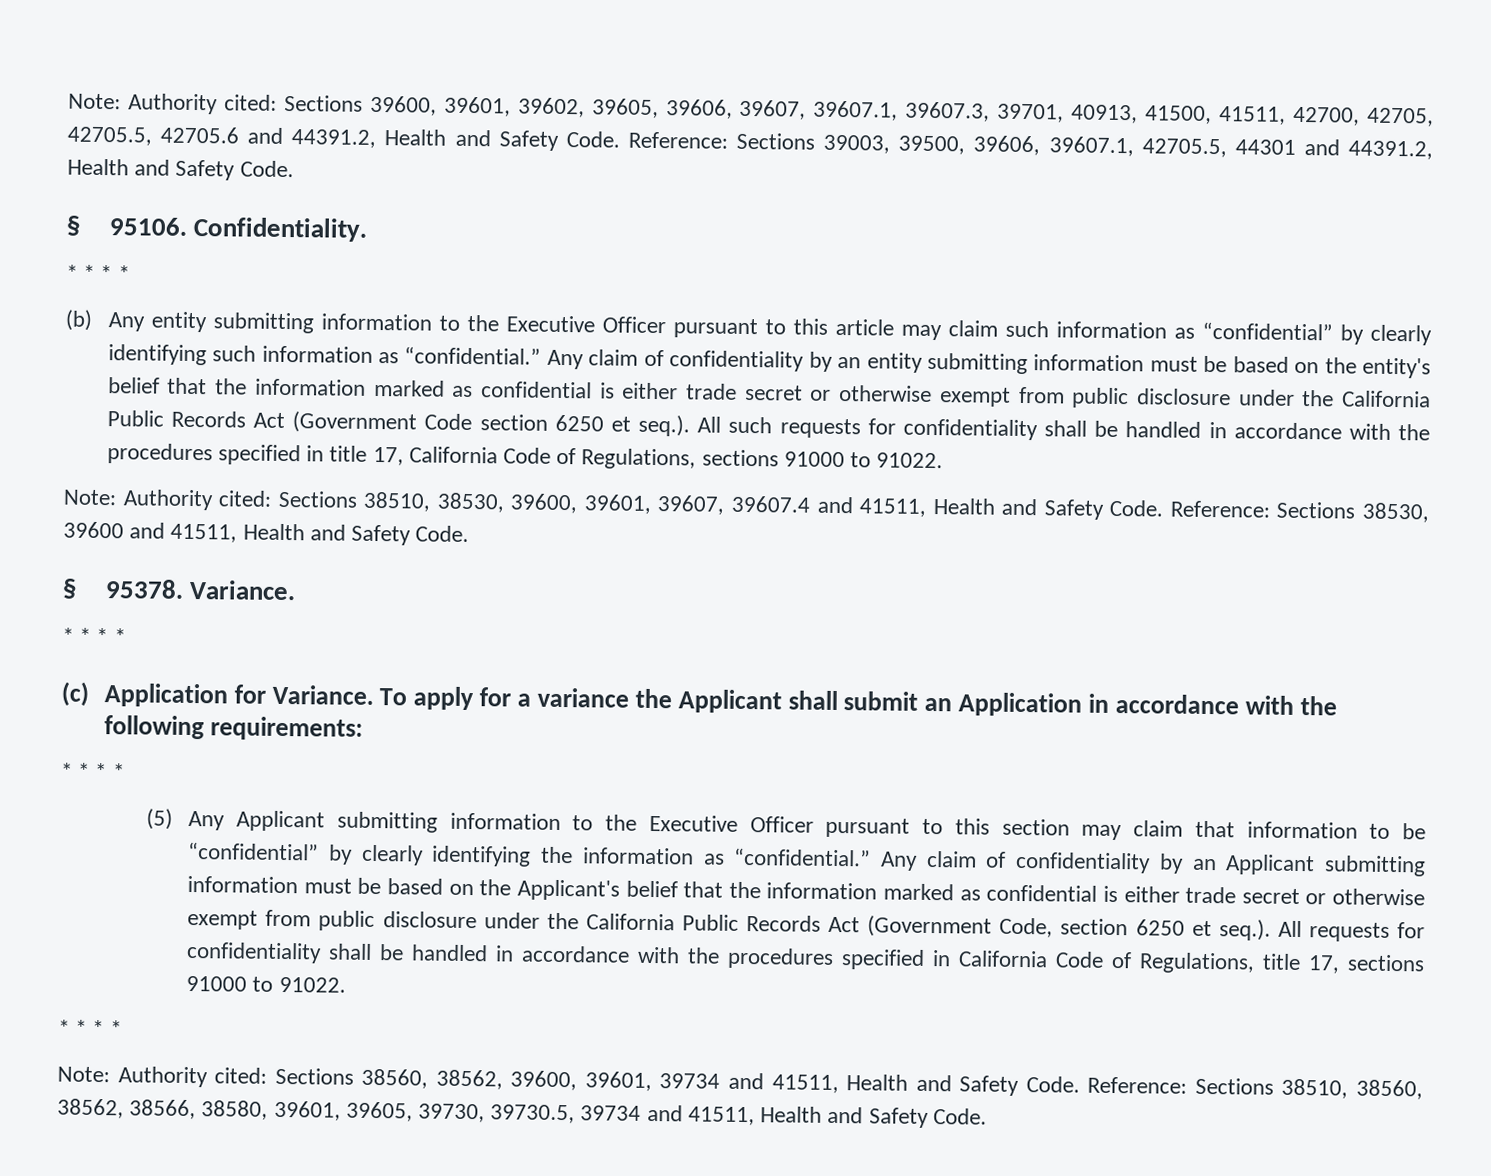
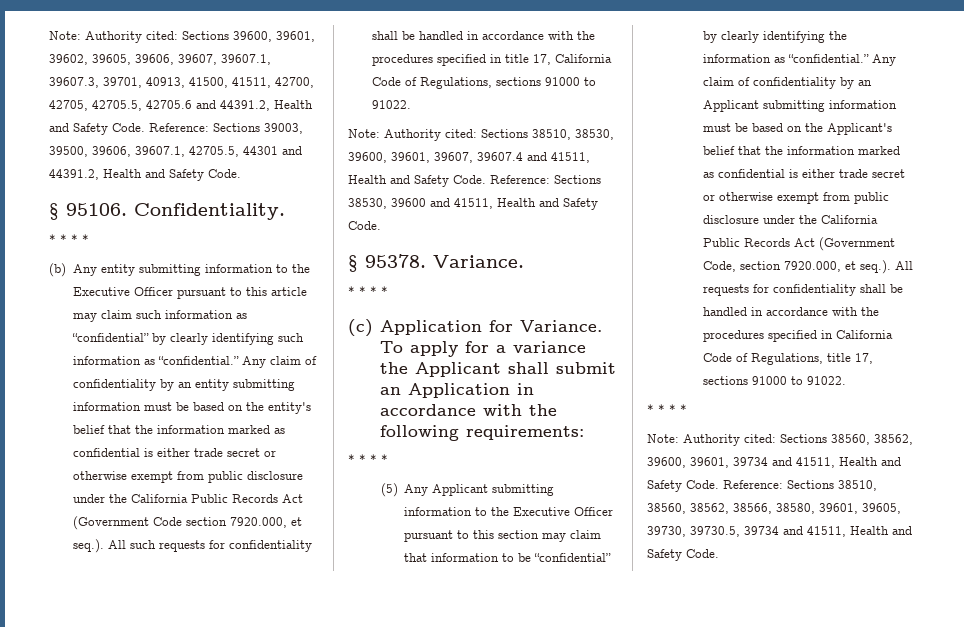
- Any claim of confidentiality by an entity submitting information must be based on the entity's belief that the information marked as confidential is either trade secret or otherwise exempt from public disclosure under the California Public Records Act (Government Code section 6250 et seq.). All such requests for confidentiality shall be handled in accordance with the procedures specified in title 17, California Code of Regulations, sections 91000 to 91022.
+ Any claim of confidentiality by an entity submitting information must be based on the entity's belief that the information marked as confidential is either trade secret or otherwise exempt from public disclosure under the California Public Records Act (Government Code section 7920.000, et seq.). All such requests for confidentiality shall be handled in accordance with the procedures specified in title 17, California Code of Regulations, sections 91000 to 91022.
- Any claim of confidentiality by an Applicant submitting information must be based on the Applicant's belief that the information marked as confidential is either trade secret or otherwise exempt from public disclosure under the California Public Records Act (Government Code, section 6250 et seq.). All requests for confidentiality shall be handled in accordance with the procedures specified in California Code of Regulations, title 17, sections 91000 to 91022.
+ Any claim of confidentiality by an Applicant submitting information must be based on the Applicant's belief that the information marked as confidential is either trade secret or otherwise exempt from public disclosure under the California Public Records Act (Government Code, section 7920.000, et seq.). All requests for confidentiality shall be handled in accordance with the procedures specified in California Code of Regulations, title 17, sections 91000 to 91022.

